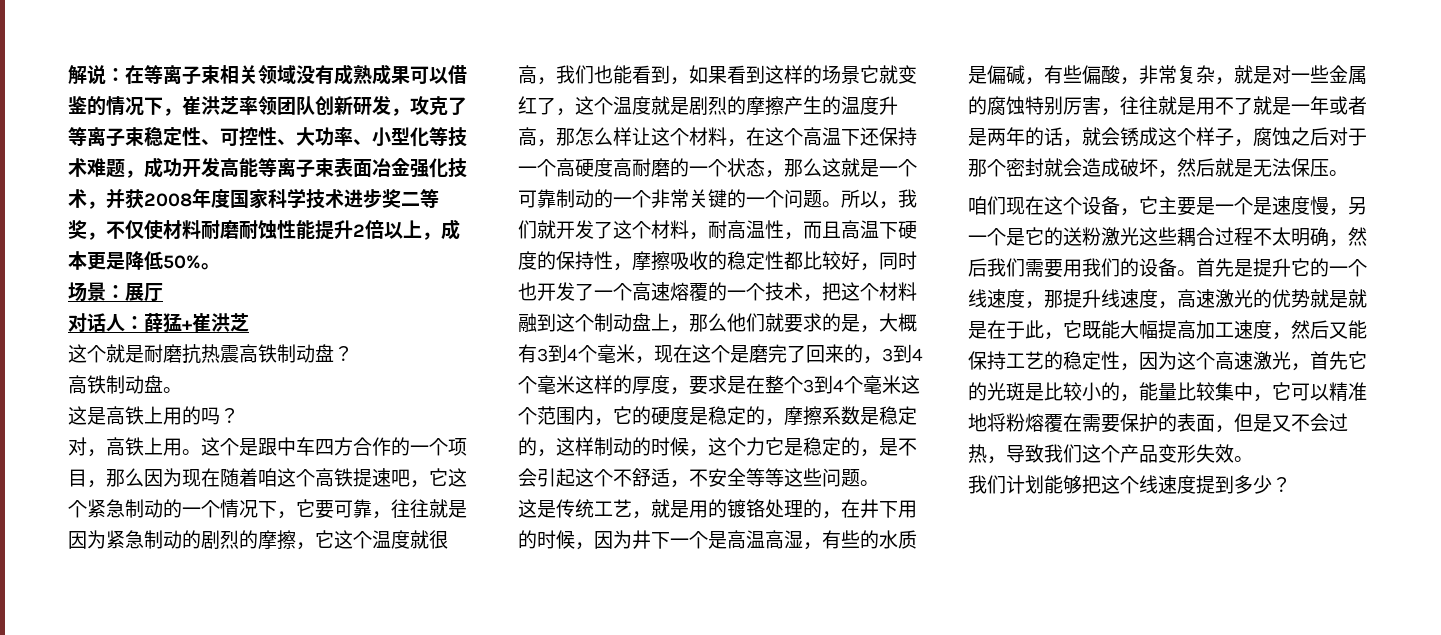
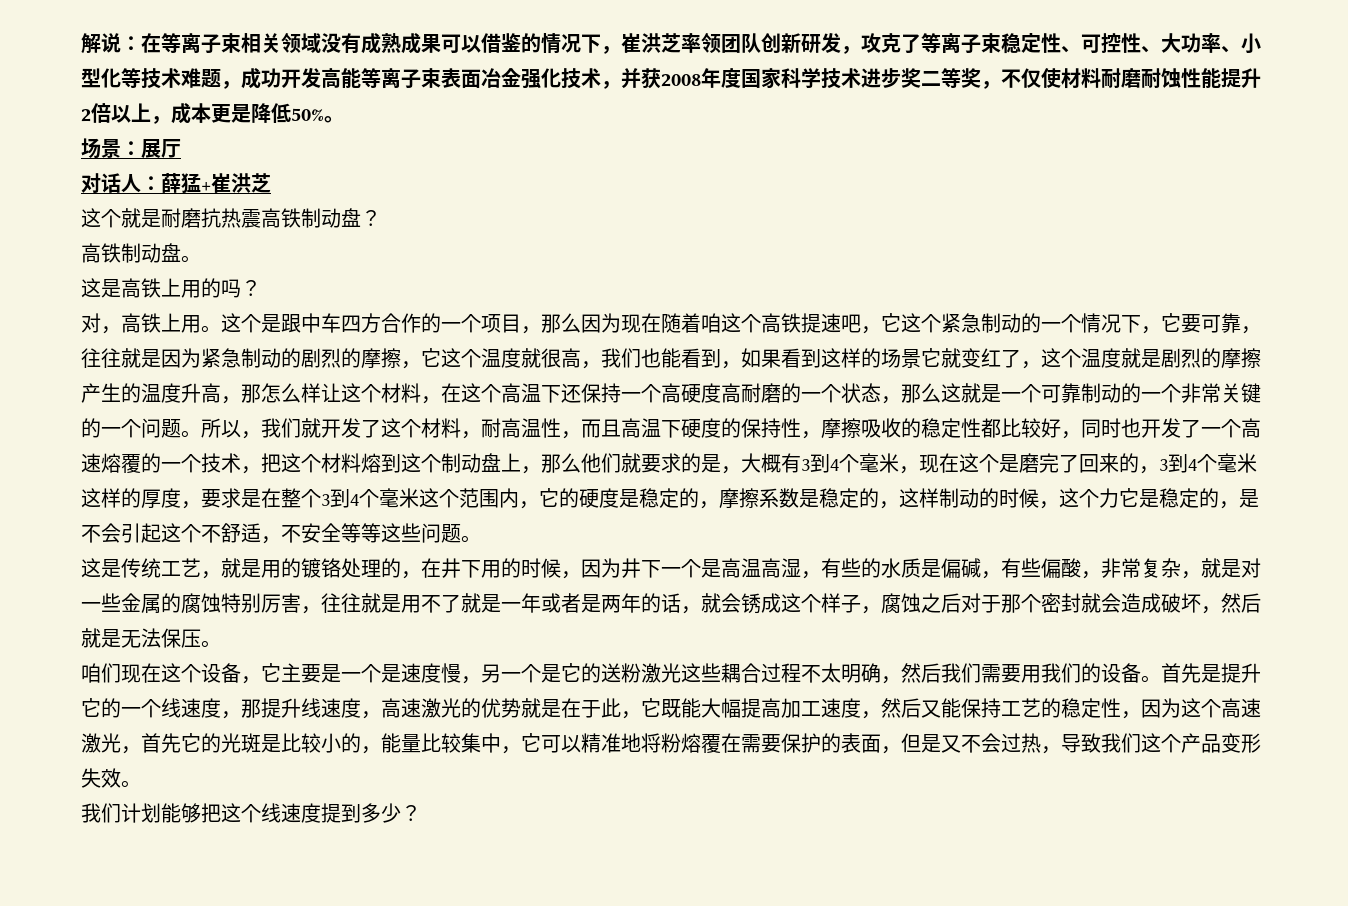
- 所以，我们就开发了这个材料，耐高温性，而且高温下硬度的保持性，摩擦吸收的稳定性都比较好，同时也开发了一个高速熔覆的一个技术，把这个材料融到这个制动盘上，那么他们就要求的是，大概有3到4个毫米，现在这个是磨完了回来的，3到4个毫米这样的厚度，要求是在整个3到4个毫米这个范围内，它的硬度是稳定的，摩擦系数是稳定的，这样制动的时候，这个力它是稳定的，是不会引起这个不舒适，不安全等等这些问题。
+ 所以，我们就开发了这个材料，耐高温性，而且高温下硬度的保持性，摩擦吸收的稳定性都比较好，同时也开发了一个高速熔覆的一个技术，把这个材料熔到这个制动盘上，那么他们就要求的是，大概有3到4个毫米，现在这个是磨完了回来的，3到4个毫米这样的厚度，要求是在整个3到4个毫米这个范围内，它的硬度是稳定的，摩擦系数是稳定的，这样制动的时候，这个力它是稳定的，是不会引起这个不舒适，不安全等等这些问题。
- 首先是提升它的一个线速度，那提升线速度，高速激光的优势就是就是在于此，它既能大幅提高加工速度，然后又能保持工艺的稳定性，因为这个高速激光，首先它的光斑是比较小的，能量比较集中，它可以精准地将粉熔覆在需要保护的表面，但是又不会过热，导致我们这个产品变形失效。
+ 首先是提升它的一个线速度，那提升线速度，高速激光的优势就是在于此，它既能大幅提高加工速度，然后又能保持工艺的稳定性，因为这个高速激光，首先它的光斑是比较小的，能量比较集中，它可以精准地将粉熔覆在需要保护的表面，但是又不会过热，导致我们这个产品变形失效。

